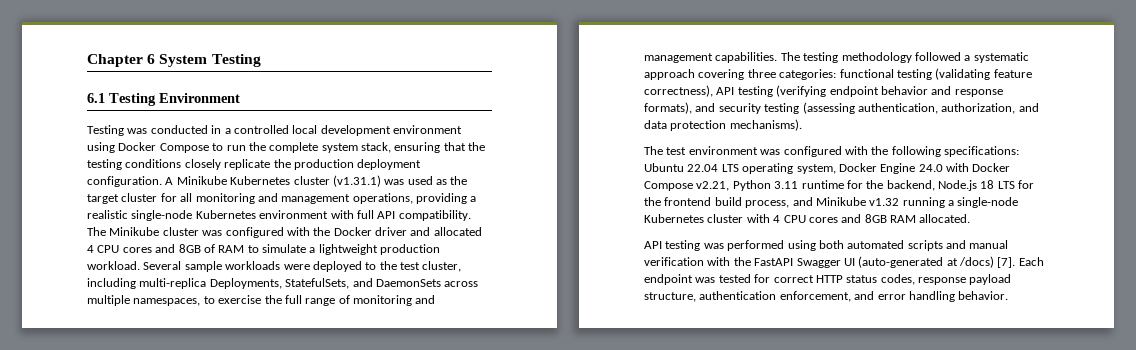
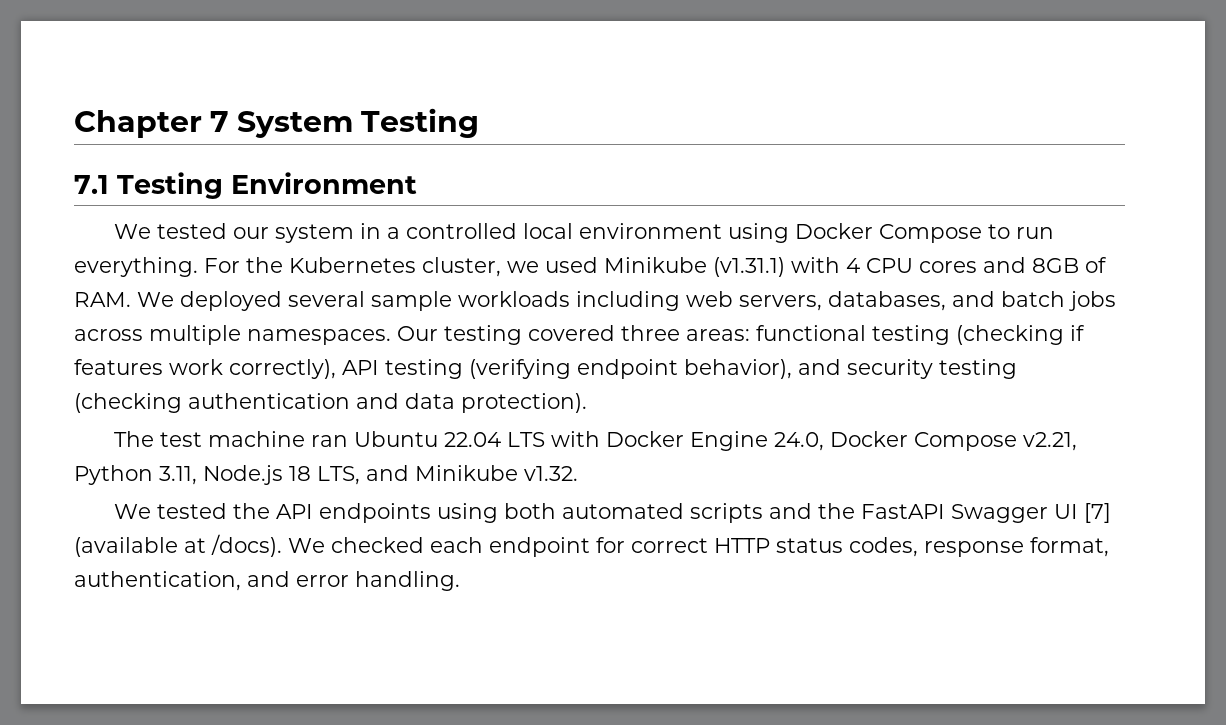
- Chapter 6 System Testing
+ Chapter 7 System Testing
- 6.1 Testing Environment
+ 7.1 Testing Environment
- Testing was conducted in a controlled local development environment using Docker Compose to run the complete system stack, ensuring that the testing conditions closely replicate the production deployment configuration. A Minikube Kubernetes cluster (v1.31.1) was used as the target cluster for all monitoring and management operations, providing a realistic single-node Kubernetes environment with full API compatibility. The Minikube cluster was configured with the Docker driver and allocated 4 CPU cores and 8GB of RAM to simulate a lightweight production workload. Several sample workloads were deployed to the test cluster, including multi-replica Deployments, StatefulSets, and DaemonSets across multiple namespaces, to exercise the full range of monitoring and management capabilities. The testing methodology followed a systematic approach covering three categories: functional testing (validating feature correctness), API testing (verifying endpoint behavior and response formats), and security testing (assessing authentication, authorization, and data protection mechanisms).
- The test environment was configured with the following specifications: Ubuntu 22.04 LTS operating system, Docker Engine 24.0 with Docker Compose v2.21, Python 3.11 runtime for the backend, Node.js 18 LTS for the frontend build process, and Minikube v1.32 running a single-node Kubernetes cluster with 4 CPU cores and 8GB RAM allocated.
- API testing was performed using both automated scripts and manual verification with the FastAPI Swagger UI (auto-generated at /docs) [7]. Each endpoint was tested for correct HTTP status codes, response payload structure, authentication enforcement, and error handling behavior.
+ We tested our system in a controlled local environment using Docker Compose to run everything. For the Kubernetes cluster, we used Minikube (v1.31.1) with 4 CPU cores and 8GB of RAM. We deployed several sample workloads including web servers, databases, and batch jobs across multiple namespaces. Our testing covered three areas: functional testing (checking if features work correctly), API testing (verifying endpoint behavior), and security testing (checking authentication and data protection).
+ The test machine ran Ubuntu 22.04 LTS with Docker Engine 24.0, Docker Compose v2.21, Python 3.11, Node.js 18 LTS, and Minikube v1.32.
+ We tested the API endpoints using both automated scripts and the FastAPI Swagger UI [7] (available at /docs). We checked each endpoint for correct HTTP status codes, response format, authentication, and error handling.

